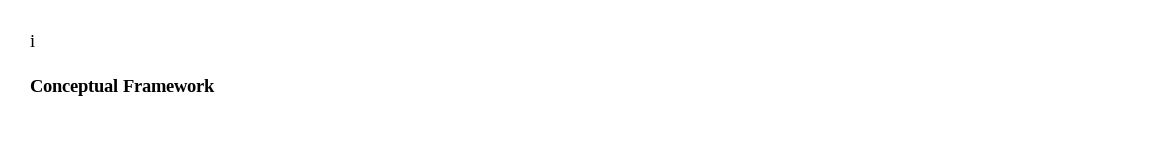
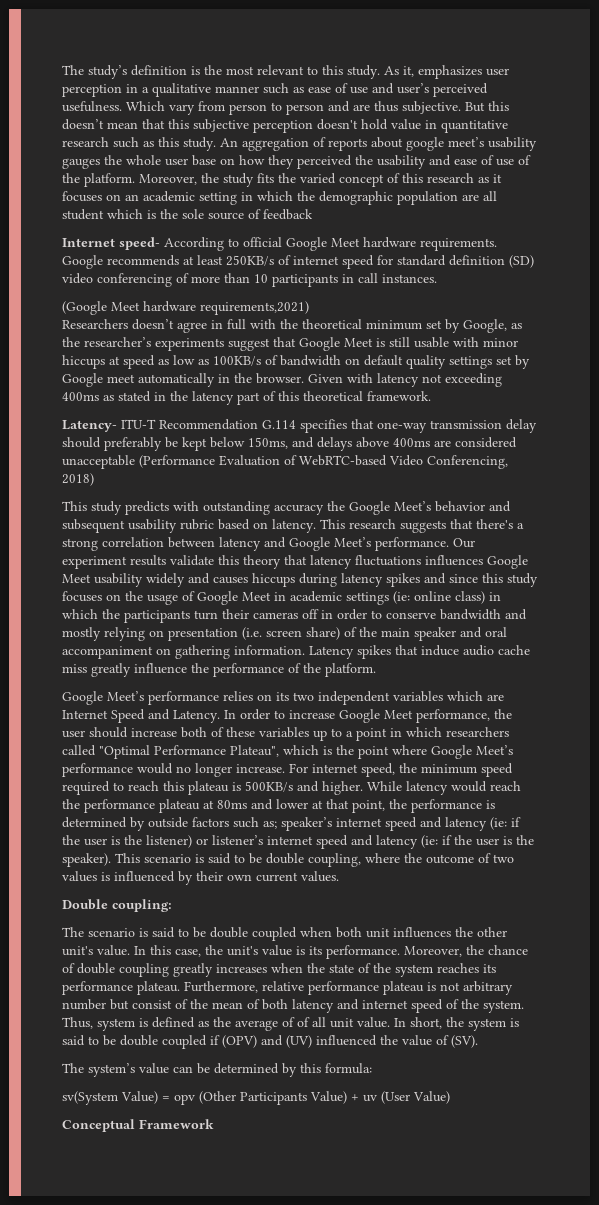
- i
+ The study’s definition is the most relevant to this study. As it, emphasizes user perception in a qualitative manner such as ease of use and user’s perceived usefulness. Which vary from person to person and are thus subjective. But this doesn’t mean that this subjective perception doesn't hold value in quantitative research such as this study. An aggregation of reports about google meet’s usability gauges the whole user base on how they perceived the usability and ease of use of the platform. Moreover, the study fits the varied concept of this research as it focuses on an academic setting in which the demographic population are all student which is the sole source of feedback
+ Internet speed- According to official Google Meet hardware requirements. Google recommends at least 250KB/s of internet speed for standard definition (SD) video conferencing of more than 10 participants in call instances.
+ (Google Meet hardware requirements,2021)
+ Researchers doesn’t agree in full with the theoretical minimum set by Google, as the researcher’s experiments suggest that Google Meet is still usable with minor hiccups at speed as low as 100KB/s of bandwidth on default quality settings set by Google meet automatically in the browser. Given with latency not exceeding 400ms as stated in the latency part of this theoretical framework.
+ Latency- ITU-T Recommendation G.114 specifies that one-way transmission delay should preferably be kept below 150ms, and delays above 400ms are considered unacceptable (Performance Evaluation of WebRTC-based Video Conferencing, 2018)
+ This study predicts with outstanding accuracy the Google Meet’s behavior and subsequent usability rubric based on latency. This research suggests that there's a strong correlation between latency and Google Meet’s performance. Our experiment results validate this theory that latency fluctuations influences Google Meet usability widely and causes hiccups during latency spikes and since this study focuses on the usage of Google Meet in academic settings (ie: online class) in which the participants turn their cameras off in order to conserve bandwidth and mostly relying on presentation (i.e. screen share) of the main speaker and oral accompaniment on gathering information. Latency spikes that induce audio cache miss greatly influence the performance of the platform.
+ Google Meet’s performance relies on its two independent variables which are Internet Speed and Latency. In order to increase Google Meet performance, the user should increase both of these variables up to a point in which researchers called "Optimal Performance Plateau", which is the point where Google Meet’s performance would no longer increase. For internet speed, the minimum speed required to reach this plateau is 500KB/s and higher. While latency would reach the performance plateau at 80ms and lower at that point, the performance is determined by outside factors such as; speaker’s internet speed and latency (ie: if the user is the listener) or listener’s internet speed and latency (ie: if the user is the speaker). This scenario is said to be double coupling, where the outcome of two values is influenced by their own current values.
+ Double coupling:
+ The scenario is said to be double coupled when both unit influences the other unit's value. In this case, the unit's value is its performance. Moreover, the chance of double coupling greatly increases when the state of the system reaches its performance plateau. Furthermore, relative performance plateau is not arbitrary number but consist of the mean of both latency and internet speed of the system. Thus, system is defined as the average of of all unit value. In short, the system is said to be double coupled if (OPV) and (UV) influenced the value of (SV).
+ The system’s value can be determined by this formula:
+ sv(System Value) = opv (Other Participants Value) + uv (User Value)

